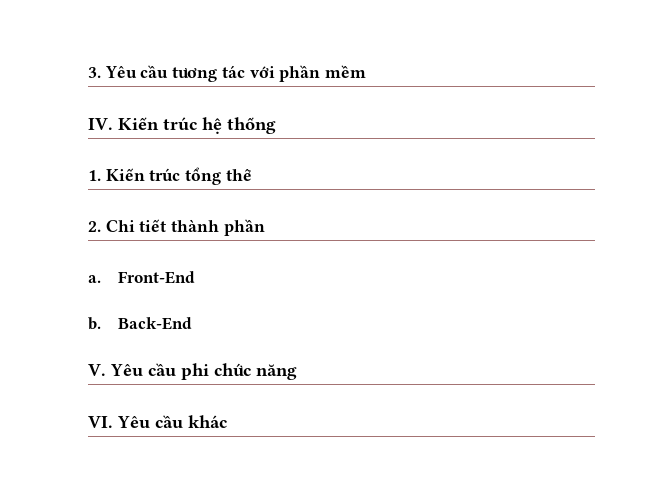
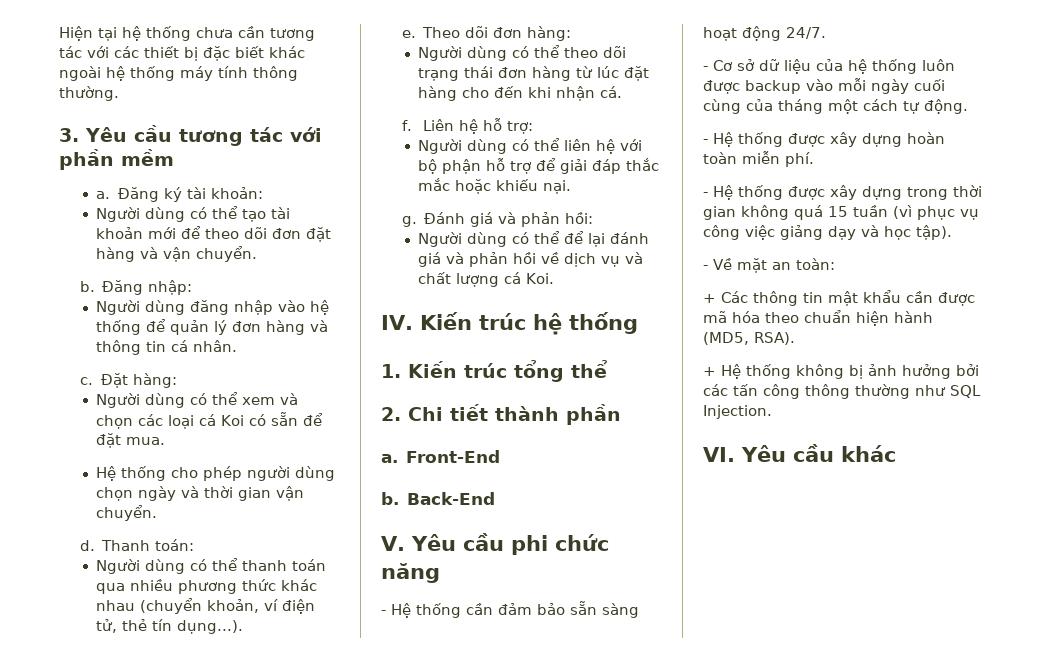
+ Hiện tại hệ thống chưa cần tương tác với các thiết bị đặc biết khác ngoài hệ thống máy tính thông thường.
+ a. Đăng ký tài khoản:
+ Người dùng có thể tạo tài khoản mới để theo dõi đơn đặt hàng và vận chuyển.
+ b. Đăng nhập:
+ Người dùng đăng nhập vào hệ thống để quản lý đơn hàng và thông tin cá nhân.
+ c. Đặt hàng:
+ Người dùng có thể xem và chọn các loại cá Koi có sẵn để đặt mua.
+ Hệ thống cho phép người dùng chọn ngày và thời gian vận chuyển.
+ d. Thanh toán:
+ Người dùng có thể thanh toán qua nhiều phương thức khác nhau (chuyển khoản, ví điện tử, thẻ tín dụng...).
+ e. Theo dõi đơn hàng:
+ Người dùng có thể theo dõi trạng thái đơn hàng từ lúc đặt hàng cho đến khi nhận cá.
+ f. Liên hệ hỗ trợ:
+ Người dùng có thể liên hệ với bộ phận hỗ trợ để giải đáp thắc mắc hoặc khiếu nại.
+ g. Đánh giá và phản hồi:
+ Người dùng có thể để lại đánh giá và phản hồi về dịch vụ và chất lượng cá Koi.
+ - Hệ thống cần đảm bảo sẵn sàng hoạt động 24/7.
+ - Cơ sở dữ liệu của hệ thống luôn được backup vào mỗi ngày cuối cùng của tháng một cách tự động.
+ - Hệ thống được xây dựng hoàn toàn miễn phí.
+ - Hệ thống được xây dựng trong thời gian không quá 15 tuần (vì phục vụ công việc giảng dạy và học tập).
+ - Về mặt an toàn:
+ + Các thông tin mật khẩu cần được mã hóa theo chuẩn hiện hành (MD5, RSA).
+ + Hệ thống không bị ảnh hưởng bởi các tấn công thông thường như SQL Injection.

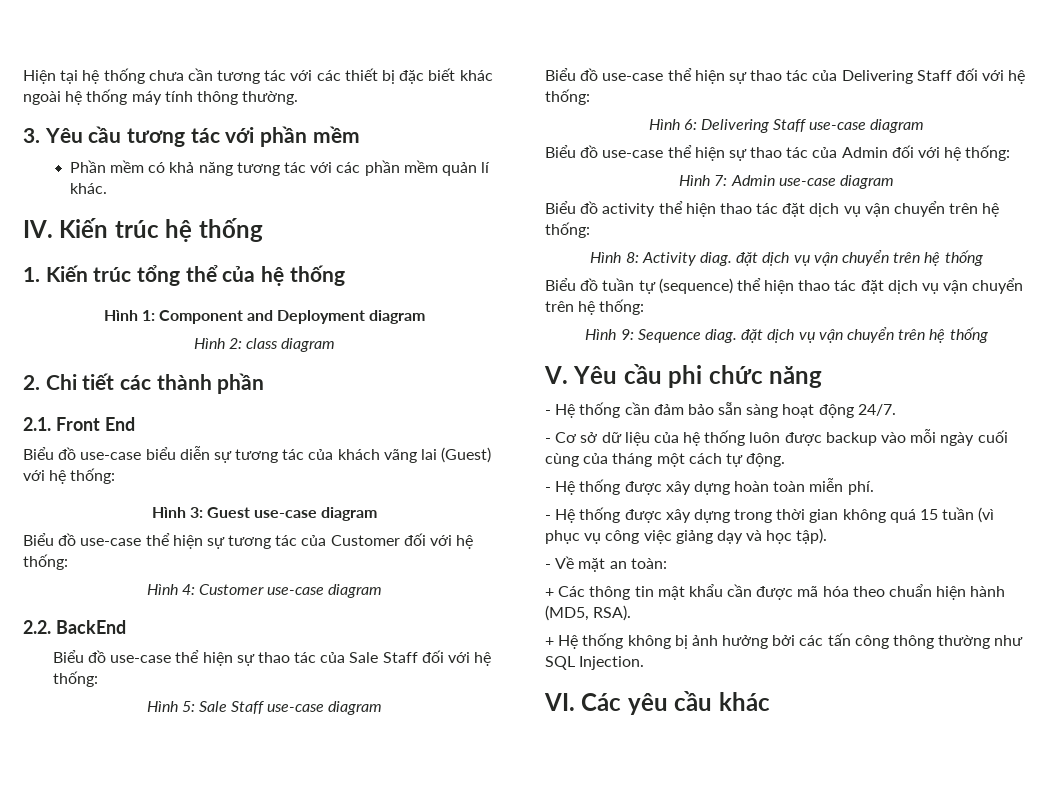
- a. Đăng ký tài khoản:
- Người dùng có thể tạo tài khoản mới để theo dõi đơn đặt hàng và vận chuyển.
- b. Đăng nhập:
- Người dùng đăng nhập vào hệ thống để quản lý đơn hàng và thông tin cá nhân.
- c. Đặt hàng:
- Người dùng có thể xem và chọn các loại cá Koi có sẵn để đặt mua.
- Hệ thống cho phép người dùng chọn ngày và thời gian vận chuyển.
- d. Thanh toán:
- Người dùng có thể thanh toán qua nhiều phương thức khác nhau (chuyển khoản, ví điện tử, thẻ tín dụng...).
- e. Theo dõi đơn hàng:
- Người dùng có thể theo dõi trạng thái đơn hàng từ lúc đặt hàng cho đến khi nhận cá.
- f. Liên hệ hỗ trợ:
- Người dùng có thể liên hệ với bộ phận hỗ trợ để giải đáp thắc mắc hoặc khiếu nại.
- g. Đánh giá và phản hồi:
- Người dùng có thể để lại đánh giá và phản hồi về dịch vụ và chất lượng cá Koi.
+ Phần mềm có khả năng tương tác với các phần mềm quản lí khác.
- 1. Kiến trúc tổng thể
+ 1. Kiến trúc tổng thể của hệ thống
+ Hình 1: Component and Deployment diagram
+ Hình 2: class diagram
- 2. Chi tiết thành phần
+ 2. Chi tiết các thành phần
- a. Front-End
- b. Back-End
+ 2.1. Front End
+ Biểu đồ use-case biểu diễn sự tương tác của khách vãng lai (Guest) với hệ thống:
+ Hình 3: Guest use-case diagram
+ Biểu đồ use-case thể hiện sự tương tác của Customer đối với hệ thống:
+ Hình 4: Customer use-case diagram
+ 2.2. BackEnd
+ Biểu đồ use-case thể hiện sự thao tác của Sale Staff đối với hệ thống:
+ Hình 5: Sale Staff use-case diagram
+ Biểu đồ use-case thể hiện sự thao tác của Delivering Staff đối với hệ thống:
+ Hình 6: Delivering Staff use-case diagram
+ Biểu đồ use-case thể hiện sự thao tác của Admin đối với hệ thống:
+ Hình 7: Admin use-case diagram
+ Biểu đồ activity thể hiện thao tác đặt dịch vụ vận chuyển trên hệ thống:
+ Hình 8: Activity diag. đặt dịch vụ vận chuyển trên hệ thống
+ Biểu đồ tuần tự (sequence) thể hiện thao tác đặt dịch vụ vận chuyển trên hệ thống:
+ Hình 9: Sequence diag. đặt dịch vụ vận chuyển trên hệ thống
- VI. Yêu cầu khác
+ VI. Các yêu cầu khác

